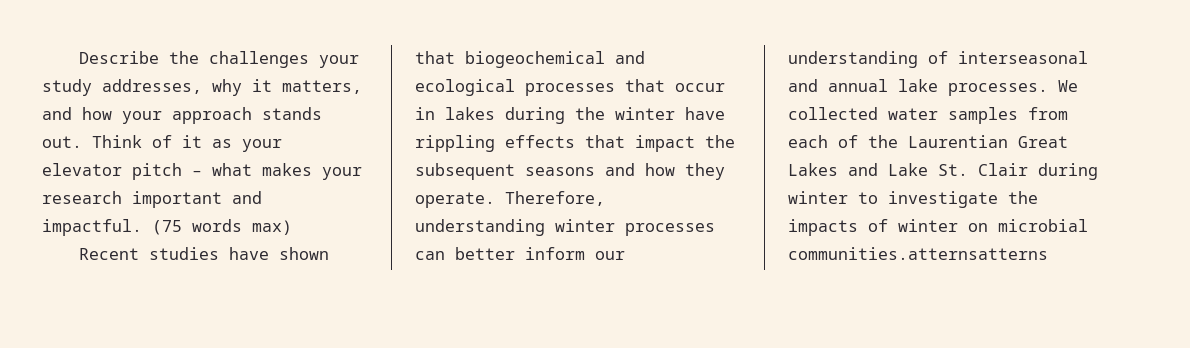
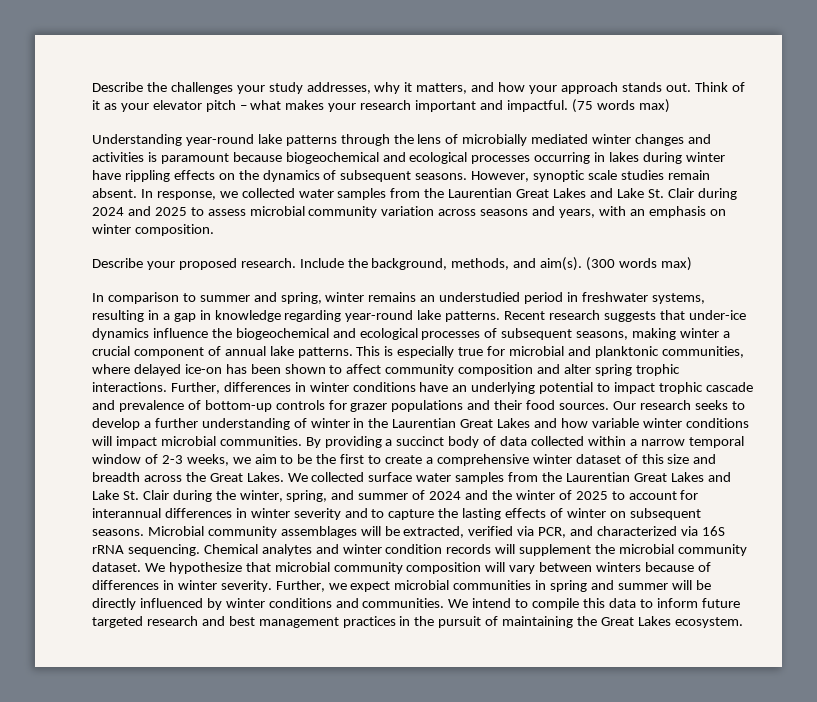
- Recent studies have shown that biogeochemical and ecological processes that occur in lakes during the winter have rippling effects that impact the subsequent seasons and how they operate. Therefore, understanding winter processes can better inform our understanding of interseasonal and annual lake processes. We collected water samples from each of the Laurentian Great Lakes and Lake St. Clair during winter to investigate the impacts of winter on microbial communities.atternsatterns
+ Understanding year-round lake patterns through the lens of microbially mediated winter changes and activities is paramount because biogeochemical and ecological processes occurring in lakes during winter have rippling effects on the dynamics of subsequent seasons. However, synoptic scale studies remain absent. In response, we collected water samples from the Laurentian Great Lakes and Lake St. Clair during 2024 and 2025 to assess microbial community variation across seasons and years, with an emphasis on winter composition.
+ Describe your proposed research. Include the background, methods, and aim(s). (300 words max)
+ In comparison to summer and spring, winter remains an understudied period in freshwater systems, resulting in a gap in knowledge regarding year-round lake patterns. Recent research suggests that under-ice dynamics influence the biogeochemical and ecological processes of subsequent seasons, making winter a crucial component of annual lake patterns. This is especially true for microbial and planktonic communities, where delayed ice-on has been shown to affect community composition and alter spring trophic interactions. Further, differences in winter conditions have an underlying potential to impact trophic cascade and prevalence of bottom-up controls for grazer populations and their food sources. Our research seeks to develop a further understanding of winter in the Laurentian Great Lakes and how variable winter conditions will impact microbial communities. By providing a succinct body of data collected within a narrow temporal window of 2-3 weeks, we aim to be the first to create a comprehensive winter dataset of this size and breadth across the Great Lakes. We collected surface water samples from the Laurentian Great Lakes and Lake St. Clair during the winter, spring, and summer of 2024 and the winter of 2025 to account for interannual differences in winter severity and to capture the lasting effects of winter on subsequent seasons. Microbial community assemblages will be extracted, verified via PCR, and characterized via 16S rRNA sequencing. Chemical analytes and winter condition records will supplement the microbial community dataset. We hypothesize that microbial community composition will vary between winters because of differences in winter severity. Further, we expect microbial communities in spring and summer will be directly influenced by winter conditions and communities. We intend to compile this data to inform future targeted research and best management practices in the pursuit of maintaining the Great Lakes ecosystem.

